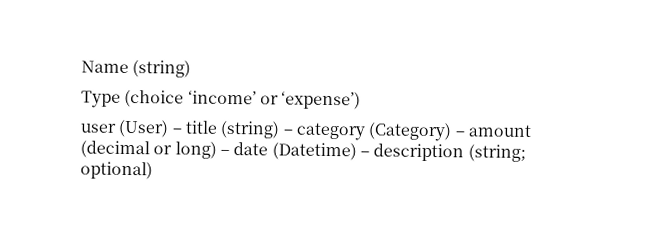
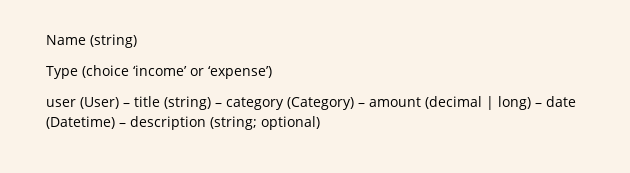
- user (User) – title (string) – category (Category) – amount (decimal or long) – date (Datetime) – description (string; optional)
+ user (User) – title (string) – category (Category) – amount (decimal | long) – date (Datetime) – description (string; optional)

